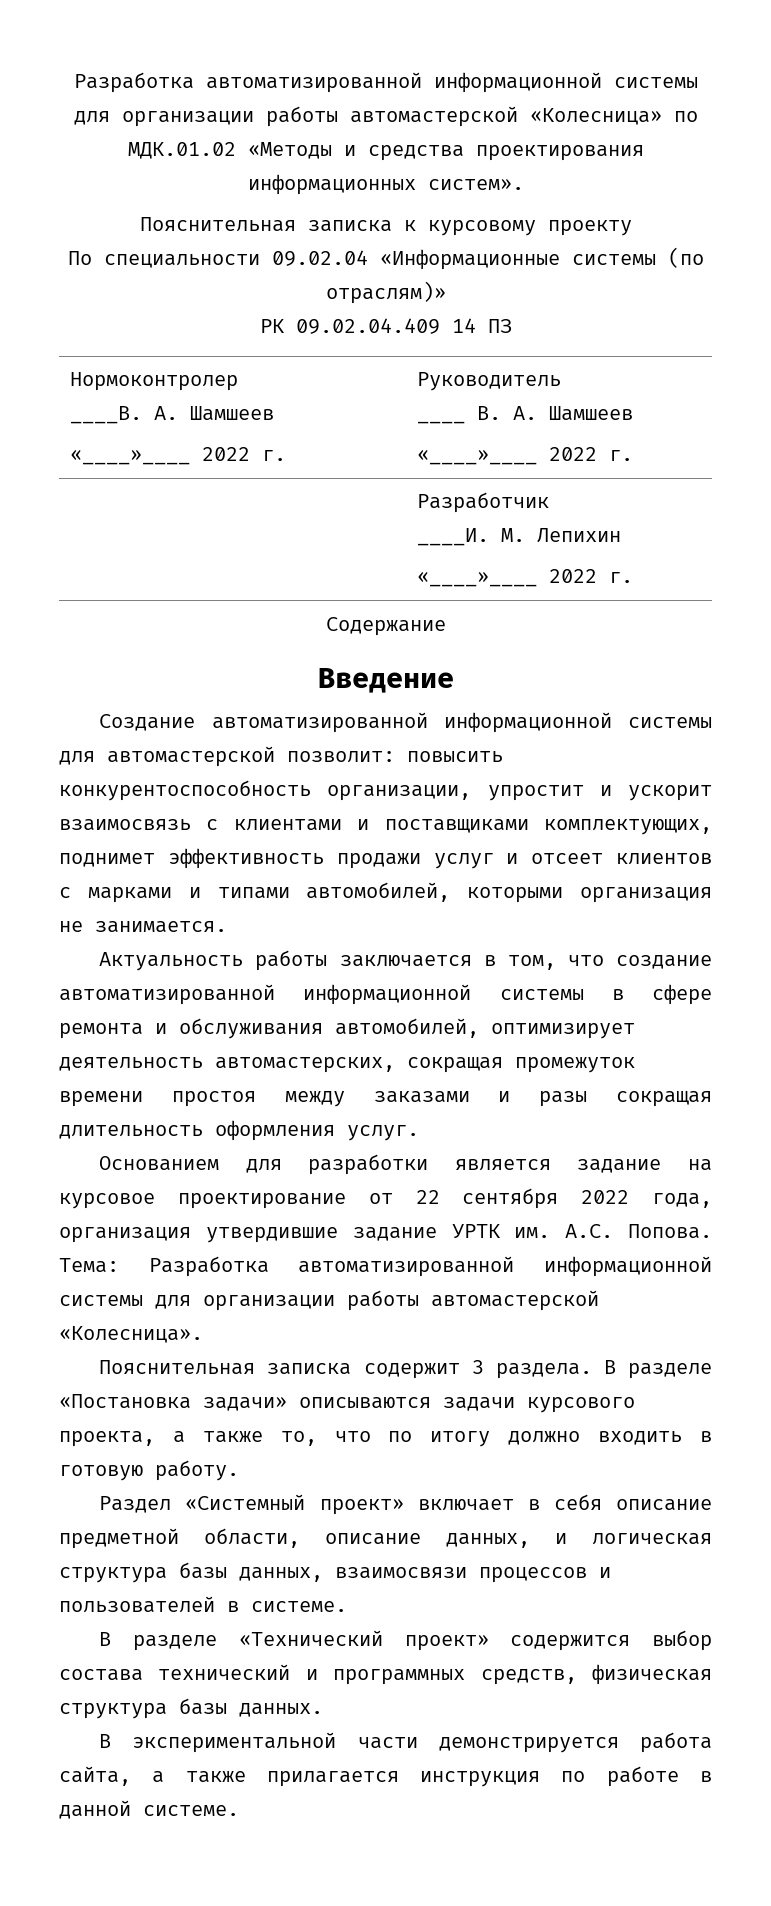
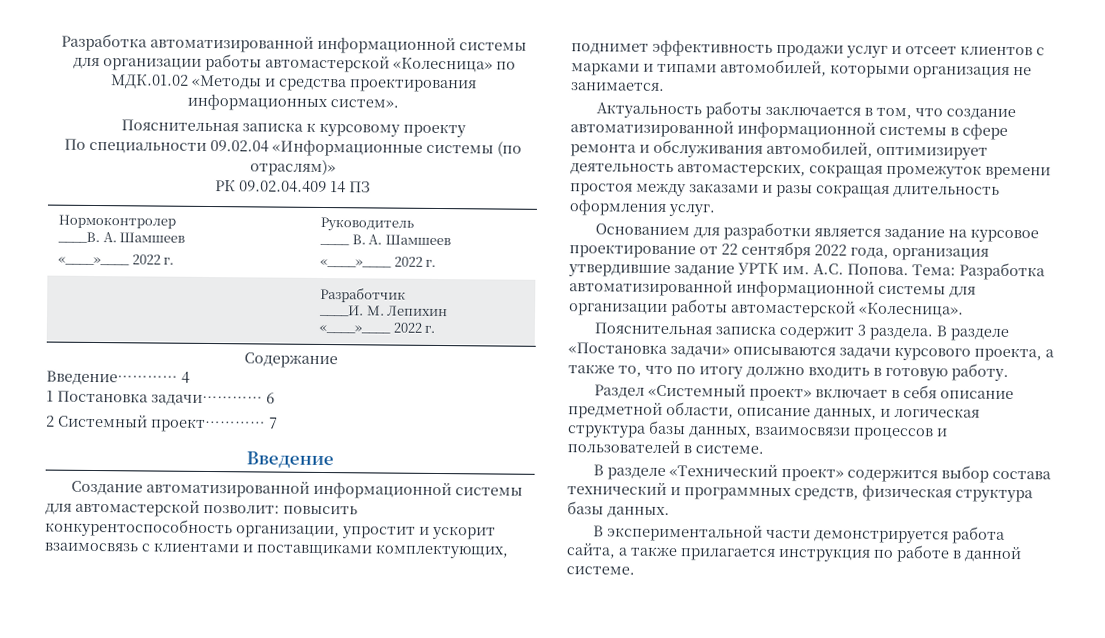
+ Введение………… 4
+ 1 Постановка задачи………… 6
+ 2 Системный проект………… 7

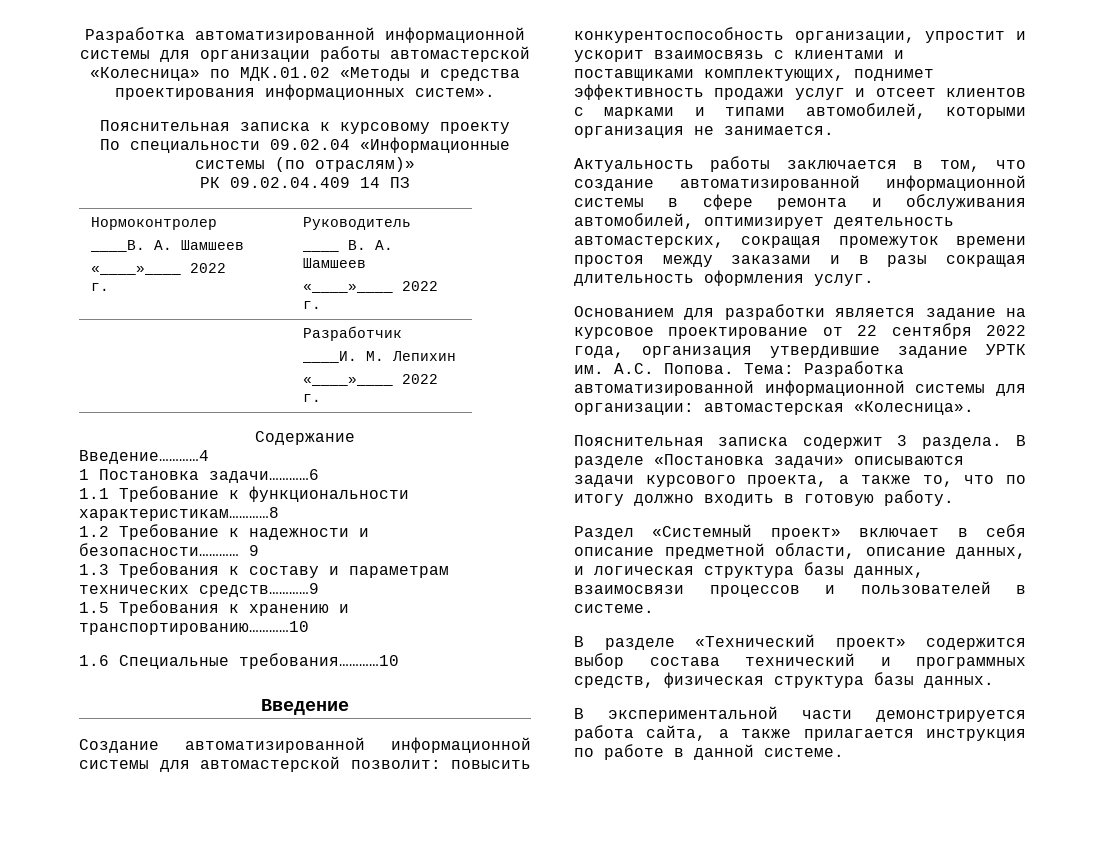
- Введение………… 4
+ Введение…………4
- 1 Постановка задачи………… 6
- 2 Системный проект………… 7
+ 1 Постановка задачи…………6
+ 1.1 Требование к функциональности характеристикам…………8
+ 1.2 Требование к надежности и безопасности………… 9
+ 1.3 Требования к составу и параметрам технических средств…………9
+ 1.5 Требования к хранению и транспортированию…………10
+ 1.6 Специальные требования…………10
- Актуальность работы заключается в том, что создание автоматизированной информационной системы в сфере ремонта и обслуживания автомобилей, оптимизирует деятельность автомастерских, сокращая промежуток времени простоя между заказами и разы сокращая длительность оформления услуг.
+ Актуальность работы заключается в том, что создание автоматизированной информационной системы в сфере ремонта и обслуживания автомобилей, оптимизирует деятельность автомастерских, сокращая промежуток времени простоя между заказами и в разы сокращая длительность оформления услуг.
- Тема: Разработка автоматизированной информационной системы для организации работы автомастерской «Колесница».
+ Тема: Разработка автоматизированной информационной системы для организации: автомастерская «Колесница».

